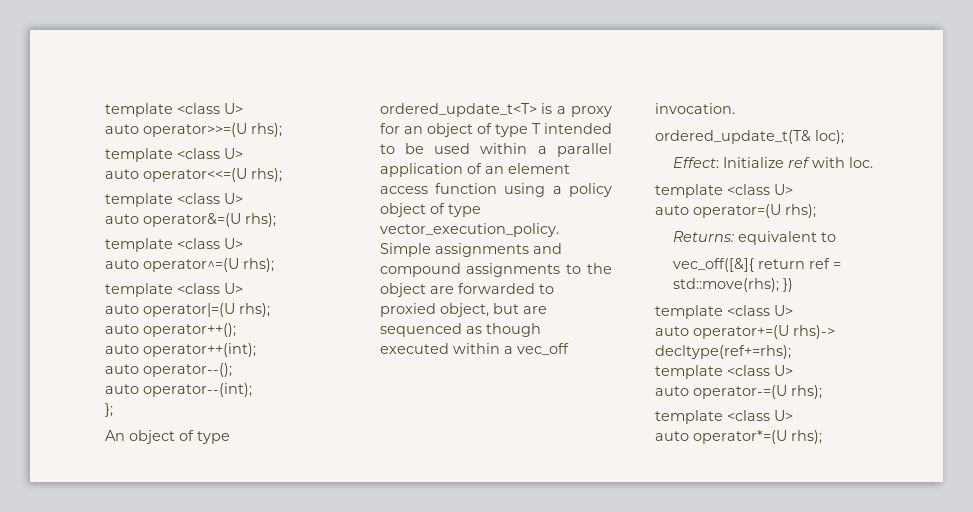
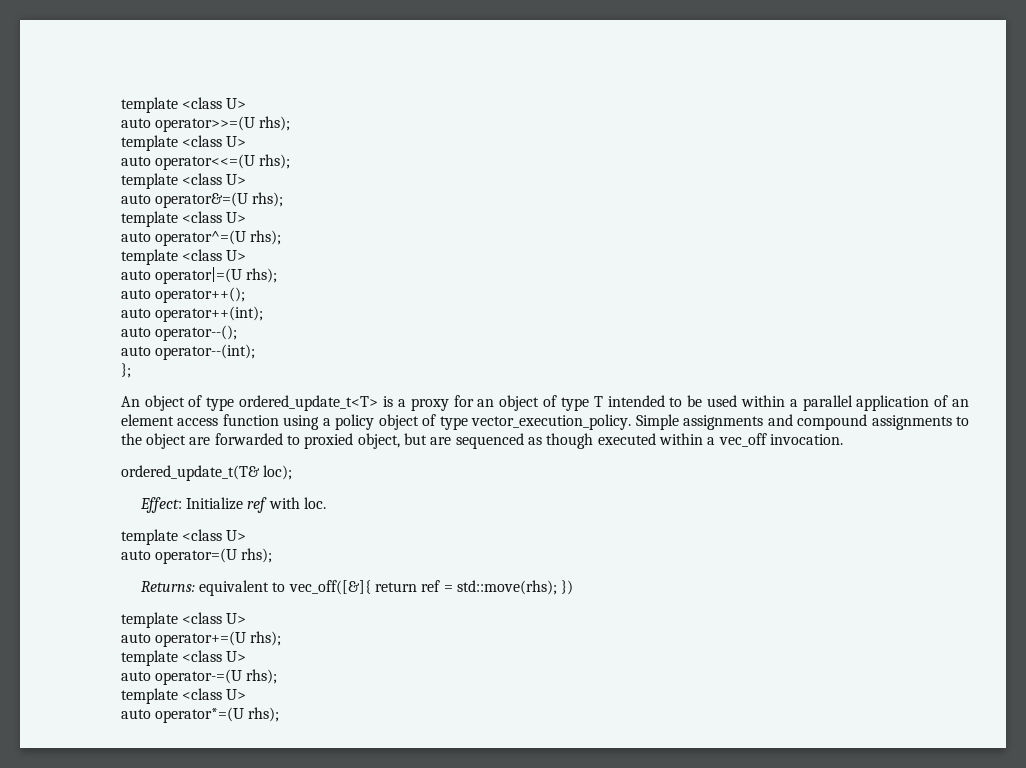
- Returns: equivalent to
- vec_off([&]{ return ref = std::move(rhs); })
+ Returns: equivalent to vec_off([&]{ return ref = std::move(rhs); })
- auto operator+=(U rhs)-> decltype(ref+=rhs);
+ auto operator+=(U rhs);

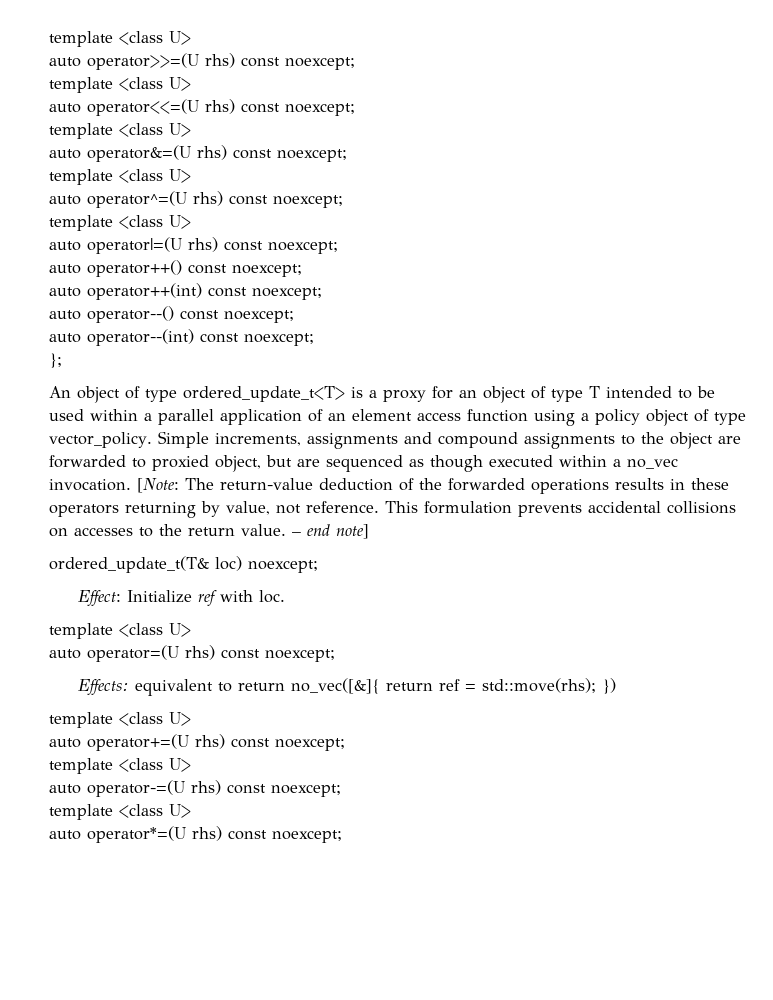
- auto operator>>=(U rhs);
+ auto operator>>=(U rhs) const noexcept;
- auto operator<<=(U rhs);
+ auto operator<<=(U rhs) const noexcept;
- auto operator&=(U rhs);
+ auto operator&=(U rhs) const noexcept;
- auto operator^=(U rhs);
+ auto operator^=(U rhs) const noexcept;
- auto operator|=(U rhs);
- auto operator++();
- auto operator++(int);
- auto operator--();
- auto operator--(int);
+ auto operator|=(U rhs) const noexcept;
+ auto operator++() const noexcept;
+ auto operator++(int) const noexcept;
+ auto operator--() const noexcept;
+ auto operator--(int) const noexcept;
- An object of type ordered_update_t<T> is a proxy for an object of type T intended to be used within a parallel application of an element access function using a policy object of type vector_execution_policy. Simple assignments and compound assignments to the object are forwarded to proxied object, but are sequenced as though executed within a vec_off invocation.
+ An object of type ordered_update_t<T> is a proxy for an object of type T intended to be used within a parallel application of an element access function using a policy object of type vector_policy. Simple increments, assignments and compound assignments to the object are forwarded to proxied object, but are sequenced as though executed within a no_vec invocation. [Note: The return-value deduction of the forwarded operations results in these operators returning by value, not reference. This formulation prevents accidental collisions on accesses to the return value. – end note]
- ordered_update_t(T& loc);
+ ordered_update_t(T& loc) noexcept;
- auto operator=(U rhs);
- Returns: equivalent to vec_off([&]{ return ref = std::move(rhs); })
+ auto operator=(U rhs) const noexcept;
+ Effects: equivalent to return no_vec([&]{ return ref = std::move(rhs); })
- auto operator+=(U rhs);
+ auto operator+=(U rhs) const noexcept;
- auto operator-=(U rhs);
+ auto operator-=(U rhs) const noexcept;
- auto operator*=(U rhs);
+ auto operator*=(U rhs) const noexcept;

